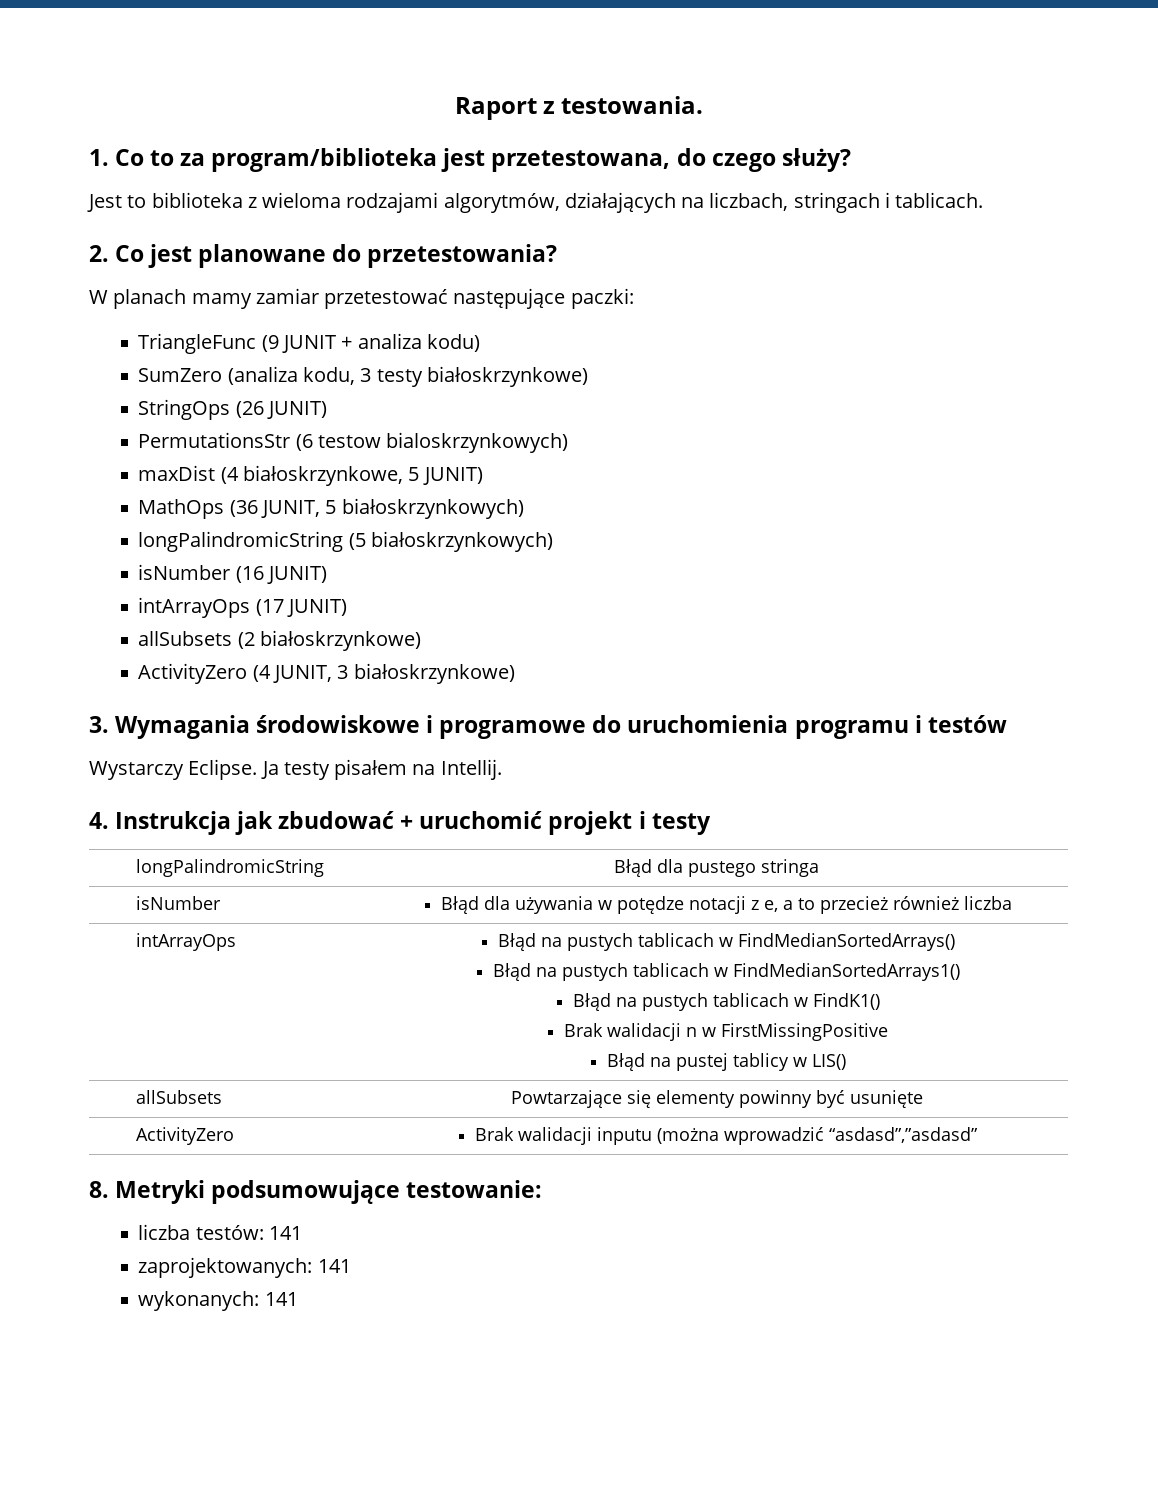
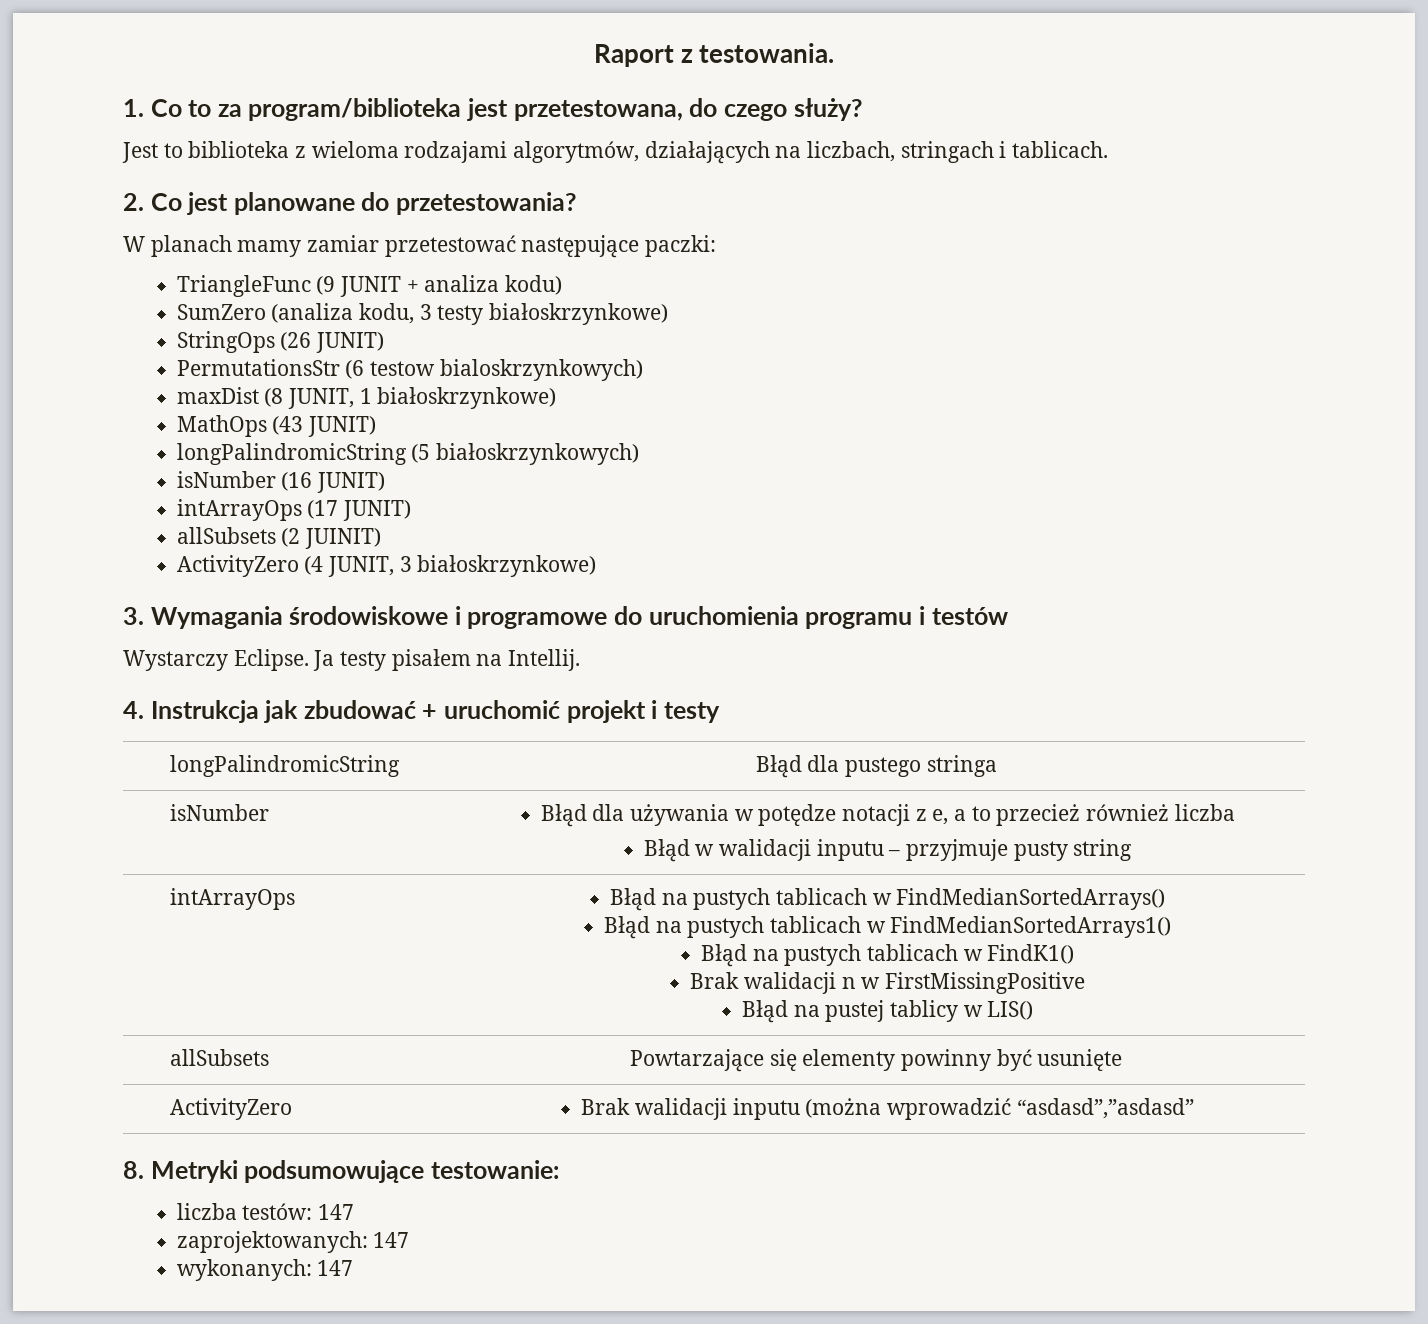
- maxDist (4 białoskrzynkowe, 5 JUNIT)
- MathOps (36 JUNIT, 5 białoskrzynkowych)
+ maxDist (8 JUNIT, 1 białoskrzynkowe)
+ MathOps (43 JUNIT)
- allSubsets (2 białoskrzynkowe)
+ allSubsets (2 JUINIT)
  isNumber | Błąd dla używania w potędze notacji z e, a to przecież również liczba
+ Błąd w walidacji inputu – przyjmuje pusty string
- liczba testów: 141
+ liczba testów: 147
- zaprojektowanych: 141
+ zaprojektowanych: 147
- wykonanych: 141
+ wykonanych: 147

